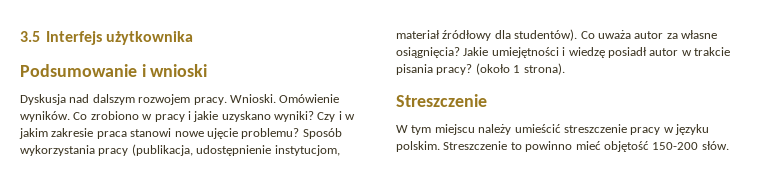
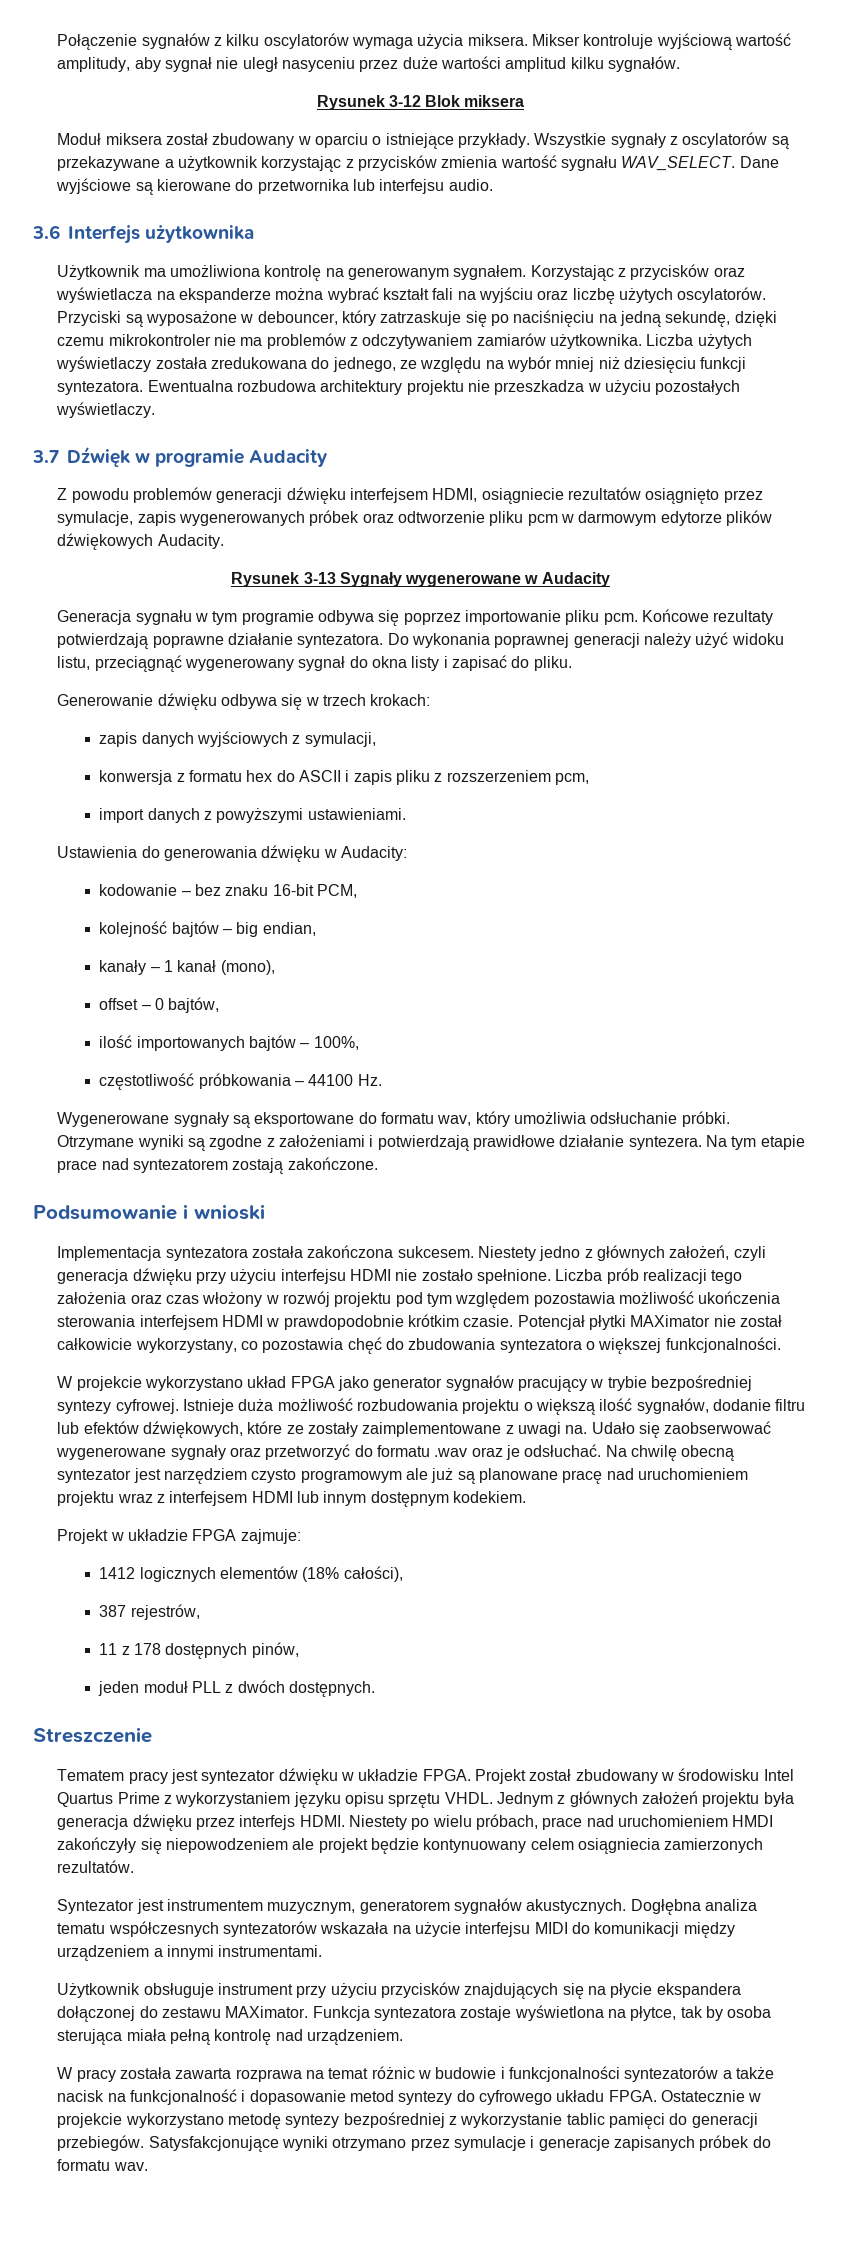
- 3.5 Interfejs użytkownika
+ Połączenie sygnałów z kilku oscylatorów wymaga użycia miksera. Mikser kontroluje wyjściową wartość amplitudy, aby sygnał nie uległ nasyceniu przez duże wartości amplitud kilku sygnałów.
+ Rysunek 3-12 Blok miksera
+ Moduł miksera został zbudowany w oparciu o istniejące przykłady. Wszystkie sygnały z oscylatorów są przekazywane a użytkownik korzystając z przycisków zmienia wartość sygnału WAV_SELECT. Dane wyjściowe są kierowane do przetwornika lub interfejsu audio.
+ 3.6 Interfejs użytkownika
+ Użytkownik ma umożliwiona kontrolę na generowanym sygnałem. Korzystając z przycisków oraz wyświetlacza na ekspanderze można wybrać kształt fali na wyjściu oraz liczbę użytych oscylatorów. Przyciski są wyposażone w debouncer, który zatrzaskuje się po naciśnięciu na jedną sekundę, dzięki czemu mikrokontroler nie ma problemów z odczytywaniem zamiarów użytkownika. Liczba użytych wyświetlaczy została zredukowana do jednego, ze względu na wybór mniej niż dziesięciu funkcji syntezatora. Ewentualna rozbudowa architektury projektu nie przeszkadza w użyciu pozostałych wyświetlaczy.
+ 3.7 Dźwięk w programie Audacity
+ Z powodu problemów generacji dźwięku interfejsem HDMI, osiągniecie rezultatów osiągnięto przez symulacje, zapis wygenerowanych próbek oraz odtworzenie pliku pcm w darmowym edytorze plików dźwiękowych Audacity.
+ Rysunek 3-13 Sygnały wygenerowane w Audacity
+ Generacja sygnału w tym programie odbywa się poprzez importowanie pliku pcm. Końcowe rezultaty potwierdzają poprawne działanie syntezatora. Do wykonania poprawnej generacji należy użyć widoku listu, przeciągnąć wygenerowany sygnał do okna listy i zapisać do pliku.
+ Generowanie dźwięku odbywa się w trzech krokach:
+ zapis danych wyjściowych z symulacji,
+ konwersja z formatu hex do ASCII i zapis pliku z rozszerzeniem pcm,
+ import danych z powyższymi ustawieniami.
+ Ustawienia do generowania dźwięku w Audacity:
+ kodowanie – bez znaku 16-bit PCM,
+ kolejność bajtów – big endian,
+ kanały – 1 kanał (mono),
+ offset – 0 bajtów,
+ ilość importowanych bajtów – 100%,
+ częstotliwość próbkowania – 44100 Hz.
+ Wygenerowane sygnały są eksportowane do formatu wav, który umożliwia odsłuchanie próbki. Otrzymane wyniki są zgodne z założeniami i potwierdzają prawidłowe działanie syntezera. Na tym etapie prace nad syntezatorem zostają zakończone.
  Podsumowanie i wnioski
- Dyskusja nad dalszym rozwojem pracy. Wnioski. Omówienie wyników. Co zrobiono w pracy i jakie uzyskano wyniki? Czy i w jakim zakresie praca stanowi nowe ujęcie problemu? Sposób wykorzystania pracy (publikacja, udostępnienie instytucjom, materiał źródłowy dla studentów). Co uważa autor za własne osiągnięcia? Jakie umiejętności i wiedzę posiadł autor w trakcie pisania pracy? (około 1 strona).
+ Implementacja syntezatora została zakończona sukcesem. Niestety jedno z głównych założeń, czyli generacja dźwięku przy użyciu interfejsu HDMI nie zostało spełnione. Liczba prób realizacji tego założenia oraz czas włożony w rozwój projektu pod tym względem pozostawia możliwość ukończenia sterowania interfejsem HDMI w prawdopodobnie krótkim czasie. Potencjał płytki MAXimator nie został całkowicie wykorzystany, co pozostawia chęć do zbudowania syntezatora o większej funkcjonalności.
+ W projekcie wykorzystano układ FPGA jako generator sygnałów pracujący w trybie bezpośredniej syntezy cyfrowej. Istnieje duża możliwość rozbudowania projektu o większą ilość sygnałów, dodanie filtru lub efektów dźwiękowych, które ze zostały zaimplementowane z uwagi na. Udało się zaobserwować wygenerowane sygnały oraz przetworzyć do formatu .wav oraz je odsłuchać. Na chwilę obecną syntezator jest narzędziem czysto programowym ale już są planowane pracę nad uruchomieniem projektu wraz z interfejsem HDMI lub innym dostępnym kodekiem.
+ Projekt w układzie FPGA zajmuje:
+ 1412 logicznych elementów (18% całości),
+ 387 rejestrów,
+ 11 z 178 dostępnych pinów,
+ jeden moduł PLL z dwóch dostępnych.
  Streszczenie
- W tym miejscu należy umieścić streszczenie pracy w języku polskim. Streszczenie to powinno mieć objętość 150-200 słów.
+ Tematem pracy jest syntezator dźwięku w układzie FPGA. Projekt został zbudowany w środowisku Intel Quartus Prime z wykorzystaniem języku opisu sprzętu VHDL. Jednym z głównych założeń projektu była generacja dźwięku przez interfejs HDMI. Niestety po wielu próbach, prace nad uruchomieniem HMDI zakończyły się niepowodzeniem ale projekt będzie kontynuowany celem osiągniecia zamierzonych rezultatów.
+ Syntezator jest instrumentem muzycznym, generatorem sygnałów akustycznych. Dogłębna analiza tematu współczesnych syntezatorów wskazała na użycie interfejsu MIDI do komunikacji między urządzeniem a innymi instrumentami.
+ Użytkownik obsługuje instrument przy użyciu przycisków znajdujących się na płycie ekspandera dołączonej do zestawu MAXimator. Funkcja syntezatora zostaje wyświetlona na płytce, tak by osoba sterująca miała pełną kontrolę nad urządzeniem.
+ W pracy została zawarta rozprawa na temat różnic w budowie i funkcjonalności syntezatorów a także nacisk na funkcjonalność i dopasowanie metod syntezy do cyfrowego układu FPGA. Ostatecznie w projekcie wykorzystano metodę syntezy bezpośredniej z wykorzystanie tablic pamięci do generacji przebiegów. Satysfakcjonujące wyniki otrzymano przez symulacje i generacje zapisanych próbek do formatu wav.

